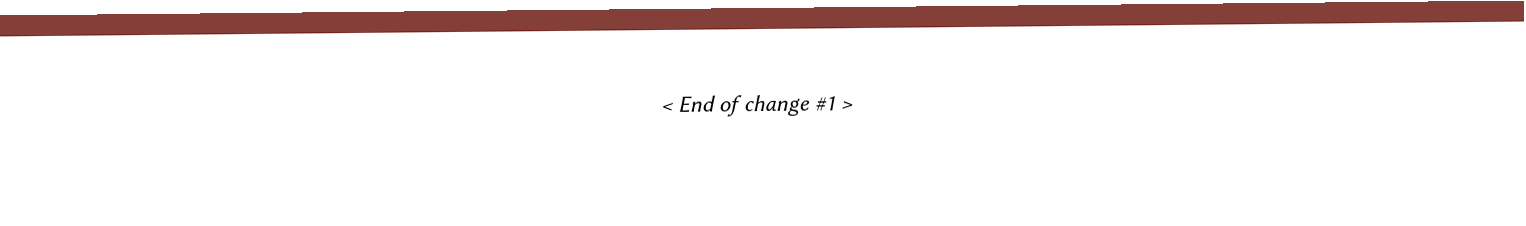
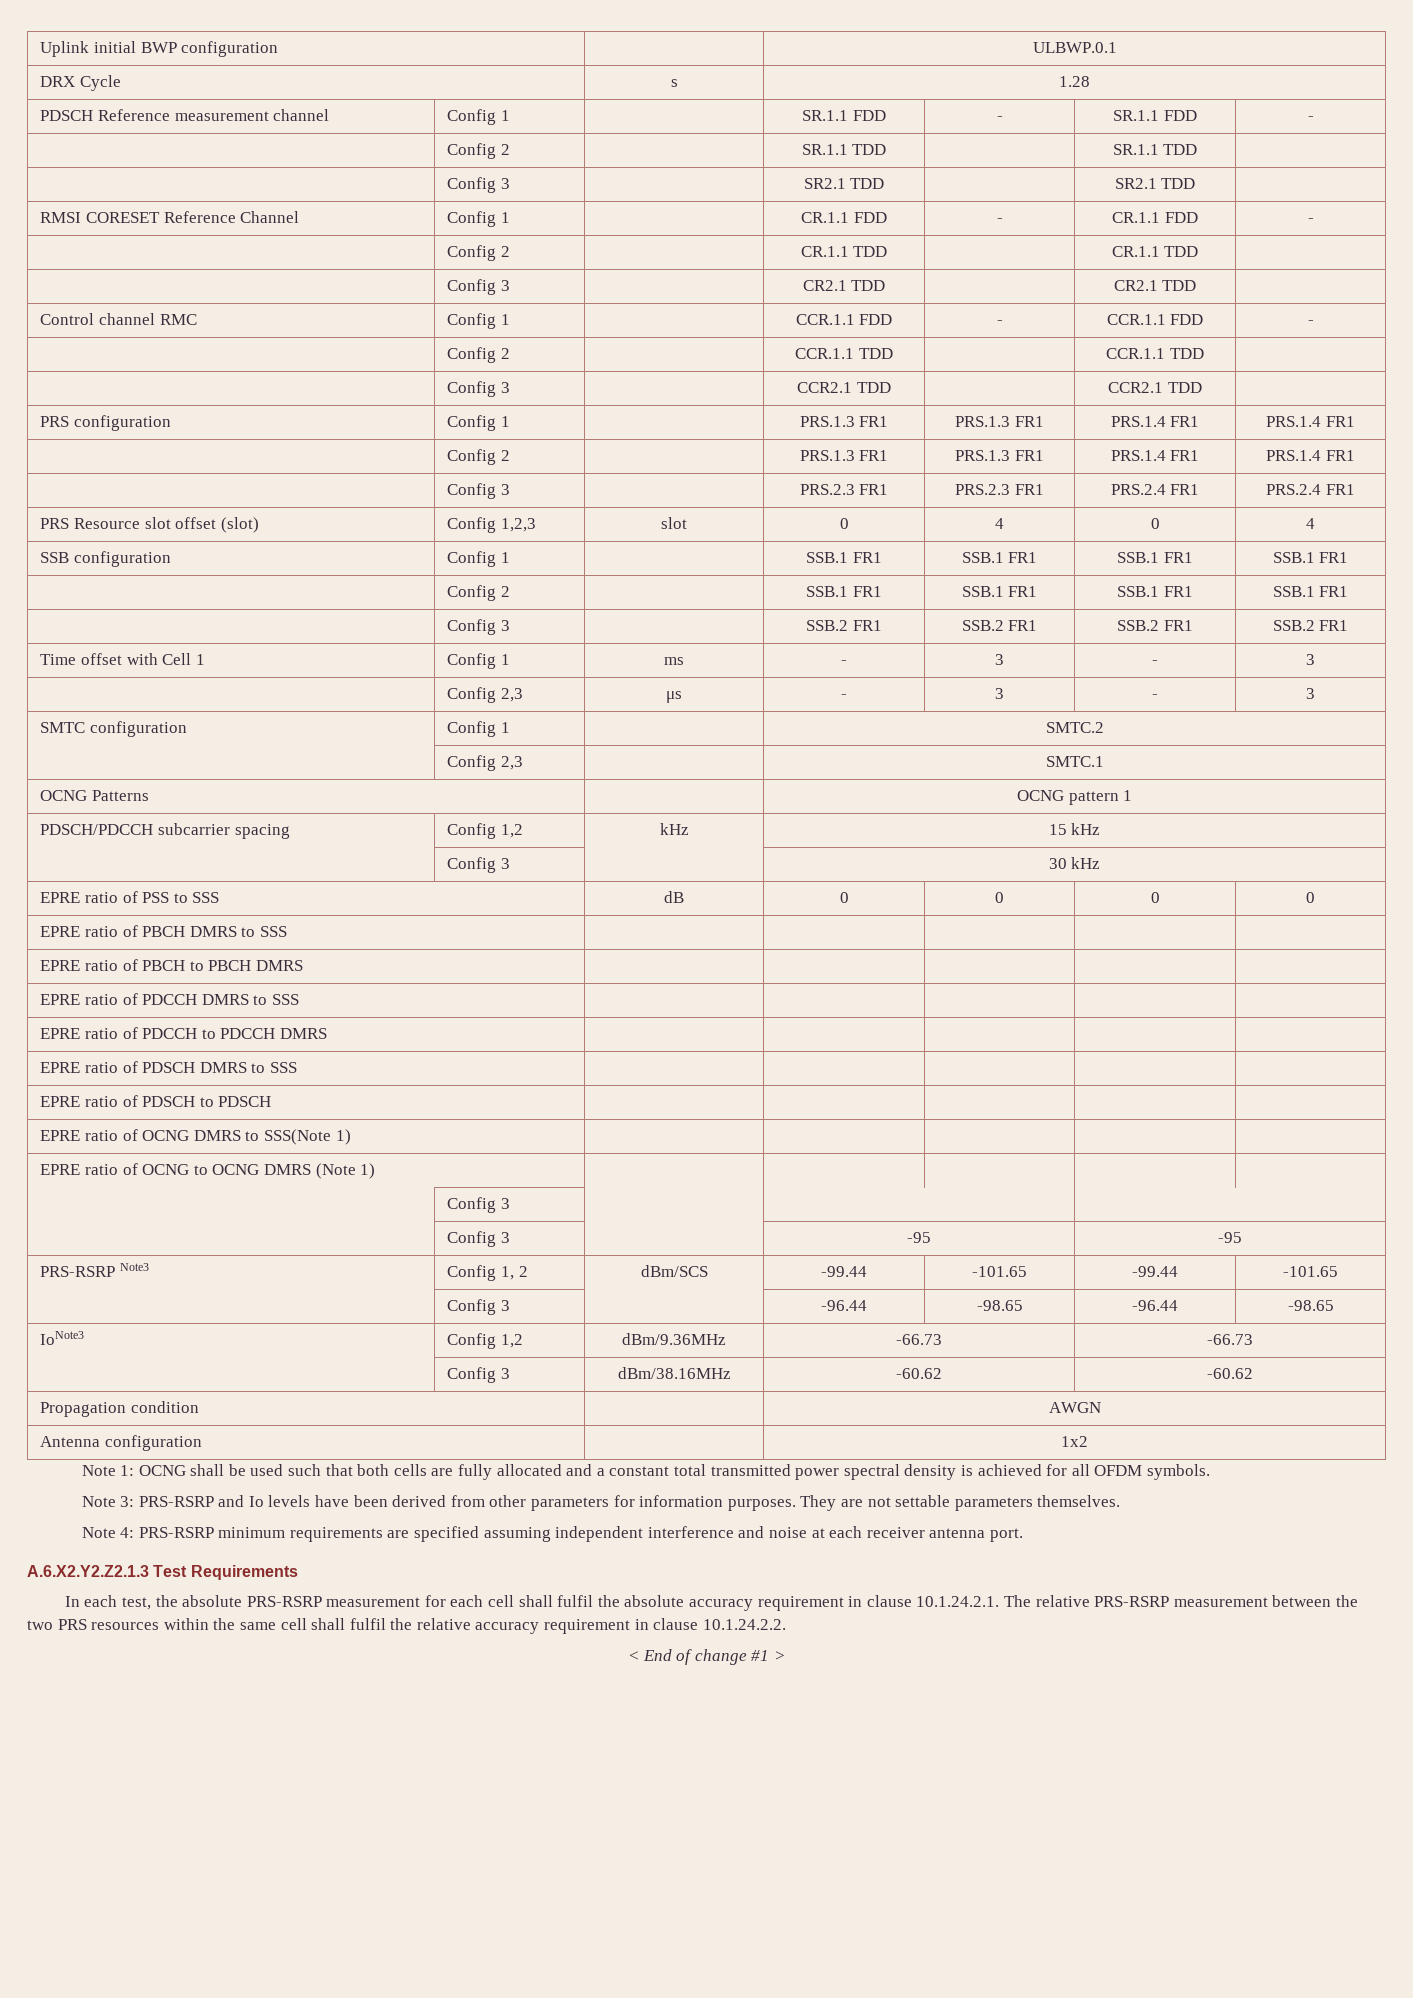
+ Uplink initial BWP configuration | | ULBWP.0.1
+ DRX Cycle | s | 1.28
+ PDSCH Reference measurement channel | Config 1 | | SR.1.1 FDD | - | SR.1.1 FDD | -
+ | Config 2 | | SR.1.1 TDD | | SR.1.1 TDD |
+ | Config 3 | | SR2.1 TDD | | SR2.1 TDD |
+ RMSI CORESET Reference Channel | Config 1 | | CR.1.1 FDD | - | CR.1.1 FDD | -
+ | Config 2 | | CR.1.1 TDD | | CR.1.1 TDD |
+ | Config 3 | | CR2.1 TDD | | CR2.1 TDD |
+ Control channel RMC | Config 1 | | CCR.1.1 FDD | - | CCR.1.1 FDD | -
+ | Config 2 | | CCR.1.1 TDD | | CCR.1.1 TDD |
+ | Config 3 | | CCR2.1 TDD | | CCR2.1 TDD |
+ PRS configuration | Config 1 | | PRS.1.3 FR1 | PRS.1.3 FR1 | PRS.1.4 FR1 | PRS.1.4 FR1
+ | Config 2 | | PRS.1.3 FR1 | PRS.1.3 FR1 | PRS.1.4 FR1 | PRS.1.4 FR1
+ | Config 3 | | PRS.2.3 FR1 | PRS.2.3 FR1 | PRS.2.4 FR1 | PRS.2.4 FR1
+ PRS Resource slot offset (slot) | Config 1,2,3 | slot | 0 | 4 | 0 | 4
+ SSB configuration | Config 1 | | SSB.1 FR1 | SSB.1 FR1 | SSB.1 FR1 | SSB.1 FR1
+ | Config 2 | | SSB.1 FR1 | SSB.1 FR1 | SSB.1 FR1 | SSB.1 FR1
+ | Config 3 | | SSB.2 FR1 | SSB.2 FR1 | SSB.2 FR1 | SSB.2 FR1
+ Time offset with Cell 1 | Config 1 | ms | - | 3 | - | 3
+ | Config 2,3 | μs | - | 3 | - | 3
+ SMTC configuration | Config 1 | | SMTC.2
+ | Config 2,3 | | SMTC.1
+ OCNG Patterns | | OCNG pattern 1
+ PDSCH/PDCCH subcarrier spacing | Config 1,2 | kHz | 15 kHz
+ | Config 3 | | 30 kHz
+ EPRE ratio of PSS to SSS | dB | 0 | 0 | 0 | 0
+ EPRE ratio of PBCH DMRS to SSS | | | | |
+ EPRE ratio of PBCH to PBCH DMRS | | | | |
+ EPRE ratio of PDCCH DMRS to SSS | | | | |
+ EPRE ratio of PDCCH to PDCCH DMRS | | | | |
+ EPRE ratio of PDSCH DMRS to SSS | | | | |
+ EPRE ratio of PDSCH to PDSCH | | | | |
+ EPRE ratio of OCNG DMRS to SSS(Note 1) | | | | |
+ EPRE ratio of OCNG to OCNG DMRS (Note 1) | | | | |
+ | Config 3 | | |
+ | Config 3 | | -95 | -95
+ PRS-RSRP Note3 | Config 1, 2 | dBm/SCS | -99.44 | -101.65 | -99.44 | -101.65
+ | Config 3 | | -96.44 | -98.65 | -96.44 | -98.65
+ IoNote3 | Config 1,2 | dBm/9.36MHz | -66.73 | -66.73
+ | Config 3 | dBm/38.16MHz | -60.62 | -60.62
+ Propagation condition | | AWGN
+ Antenna configuration | | 1x2
+ Note 1: OCNG shall be used such that both cells are fully allocated and a constant total transmitted power spectral density is achieved for all OFDM symbols.
+ Note 3: PRS-RSRP and Io levels have been derived from other parameters for information purposes. They are not settable parameters themselves.
+ Note 4: PRS-RSRP minimum requirements are specified assuming independent interference and noise at each receiver antenna port.
+ A.6.X2.Y2.Z2.1.3 Test Requirements
+ In each test, the absolute PRS-RSRP measurement for each cell shall fulfil the absolute accuracy requirement in clause 10.1.24.2.1. The relative PRS-RSRP measurement between the two PRS resources within the same cell shall fulfil the relative accuracy requirement in clause 10.1.24.2.2.

